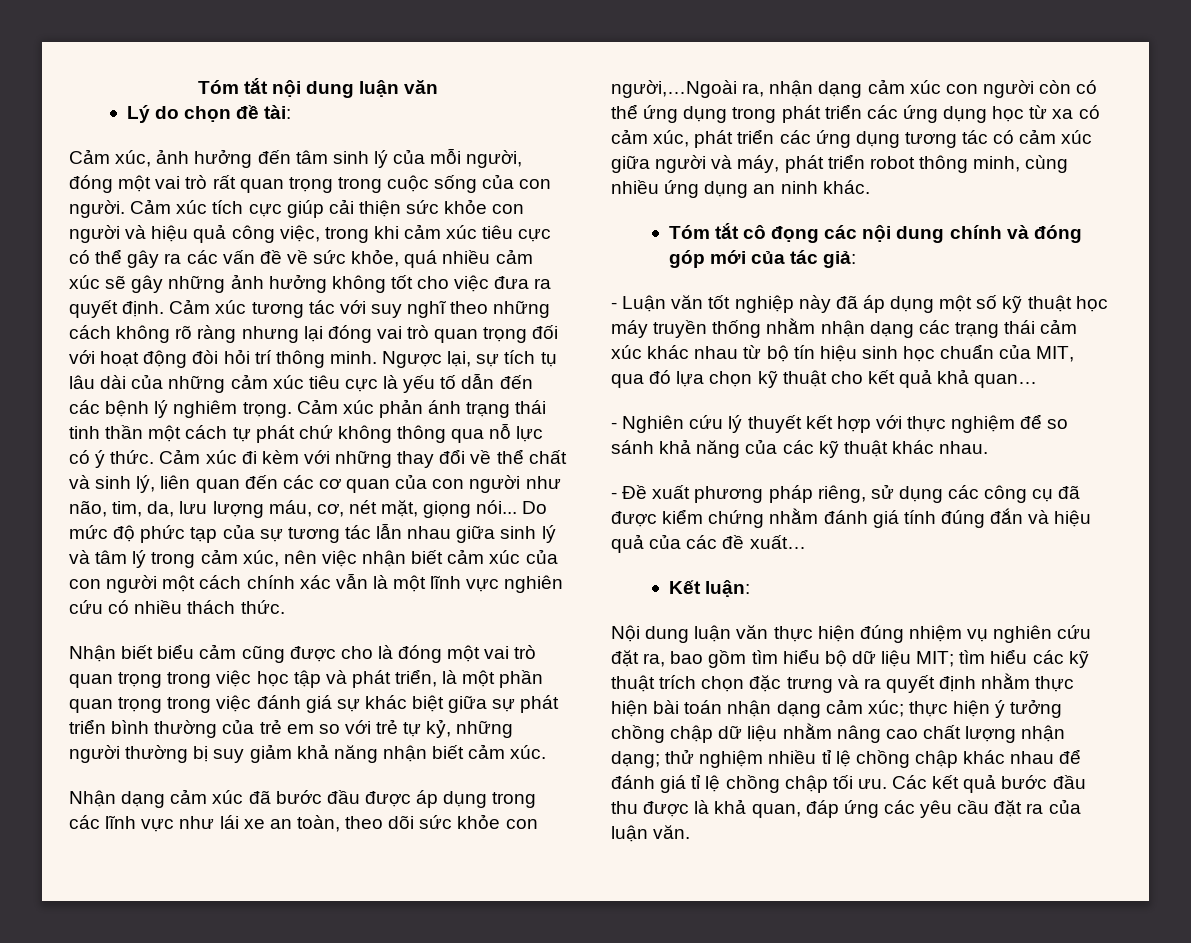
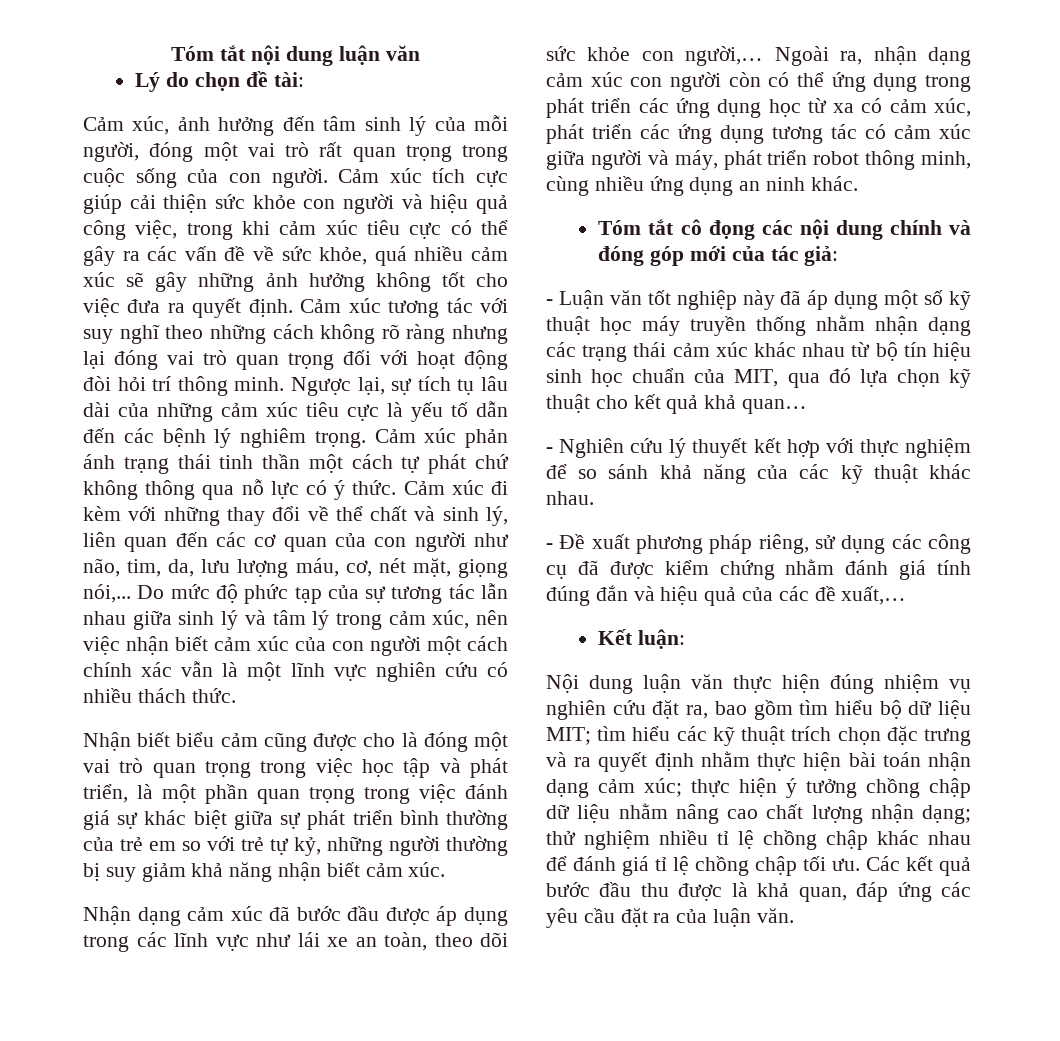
- Cảm xúc đi kèm với những thay đổi về thể chất và sinh lý, liên quan đến các cơ quan của con người như não, tim, da, lưu lượng máu, cơ, nét mặt, giọng nói...
+ Cảm xúc đi kèm với những thay đổi về thể chất và sinh lý, liên quan đến các cơ quan của con người như não, tim, da, lưu lượng máu, cơ, nét mặt, giọng nói,...
- Nhận dạng cảm xúc đã bước đầu được áp dụng trong các lĩnh vực như lái xe an toàn, theo dõi sức khỏe con người,…Ngoài ra, nhận dạng cảm xúc con người còn có thể ứng dụng trong phát triển các ứng dụng học từ xa có cảm xúc, phát triển các ứng dụng tương tác có cảm xúc giữa người và máy, phát triển robot thông minh, cùng nhiều ứng dụng an ninh khác.
+ Nhận dạng cảm xúc đã bước đầu được áp dụng trong các lĩnh vực như lái xe an toàn, theo dõi sức khỏe con người,… Ngoài ra, nhận dạng cảm xúc con người còn có thể ứng dụng trong phát triển các ứng dụng học từ xa có cảm xúc, phát triển các ứng dụng tương tác có cảm xúc giữa người và máy, phát triển robot thông minh, cùng nhiều ứng dụng an ninh khác.
- - Đề xuất phương pháp riêng, sử dụng các công cụ đã được kiểm chứng nhằm đánh giá tính đúng đắn và hiệu quả của các đề xuất…
+ - Đề xuất phương pháp riêng, sử dụng các công cụ đã được kiểm chứng nhằm đánh giá tính đúng đắn và hiệu quả của các đề xuất,…

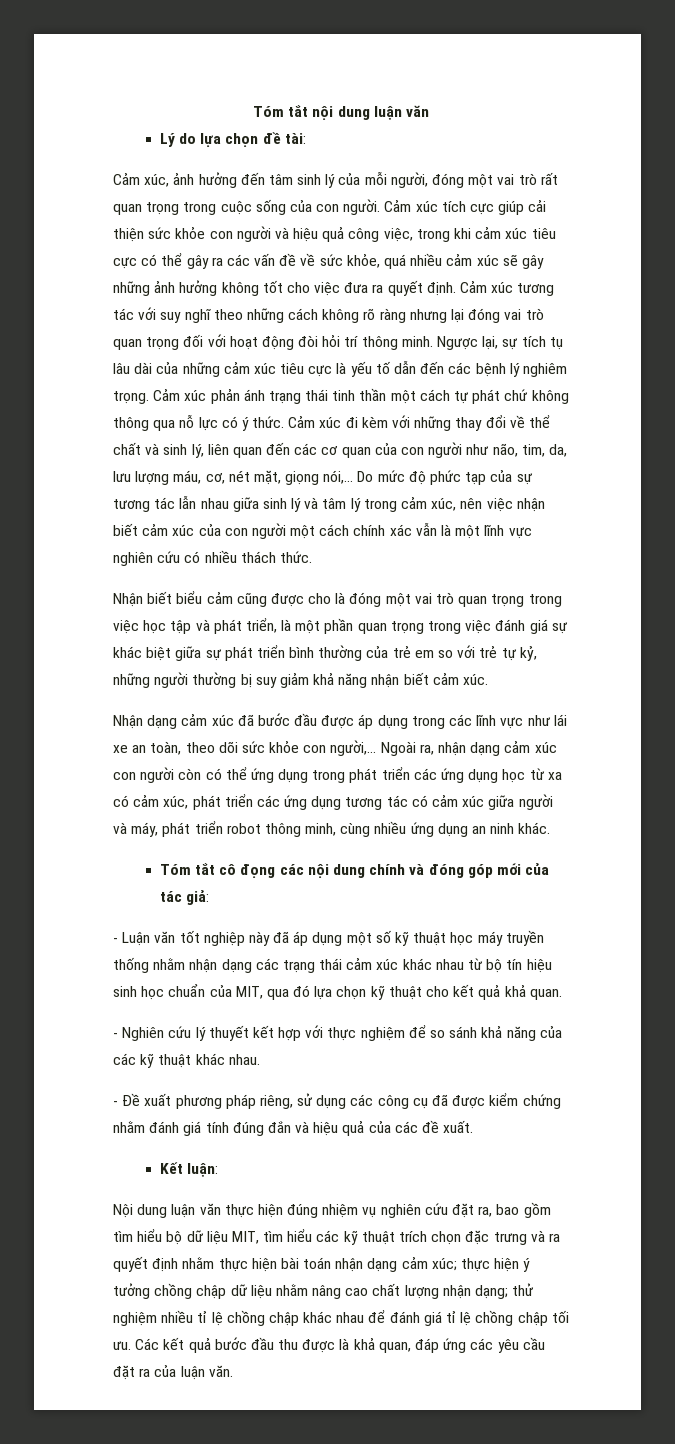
- Lý do chọn đề tài:
+ Lý do lựa chọn đề tài:
- - Luận văn tốt nghiệp này đã áp dụng một số kỹ thuật học máy truyền thống nhằm nhận dạng các trạng thái cảm xúc khác nhau từ bộ tín hiệu sinh học chuẩn của MIT, qua đó lựa chọn kỹ thuật cho kết quả khả quan…
+ - Luận văn tốt nghiệp này đã áp dụng một số kỹ thuật học máy truyền thống nhằm nhận dạng các trạng thái cảm xúc khác nhau từ bộ tín hiệu sinh học chuẩn của MIT, qua đó lựa chọn kỹ thuật cho kết quả khả quan.
- - Đề xuất phương pháp riêng, sử dụng các công cụ đã được kiểm chứng nhằm đánh giá tính đúng đắn và hiệu quả của các đề xuất,…
+ - Đề xuất phương pháp riêng, sử dụng các công cụ đã được kiểm chứng nhằm đánh giá tính đúng đắn và hiệu quả của các đề xuất.
- Nội dung luận văn thực hiện đúng nhiệm vụ nghiên cứu đặt ra, bao gồm tìm hiểu bộ dữ liệu MIT; tìm hiểu các kỹ thuật trích chọn đặc trưng và ra quyết định nhằm thực hiện bài toán nhận dạng cảm xúc;
+ Nội dung luận văn thực hiện đúng nhiệm vụ nghiên cứu đặt ra, bao gồm tìm hiểu bộ dữ liệu MIT, tìm hiểu các kỹ thuật trích chọn đặc trưng và ra quyết định nhằm thực hiện bài toán nhận dạng cảm xúc;

